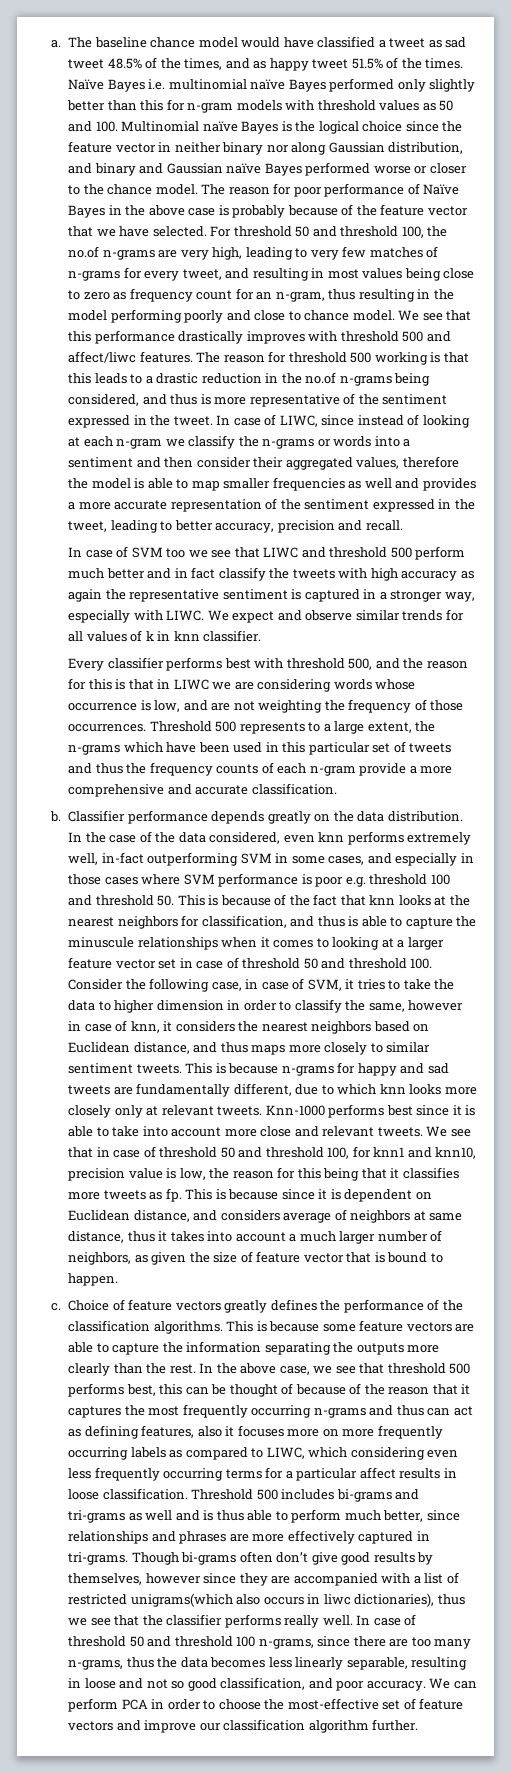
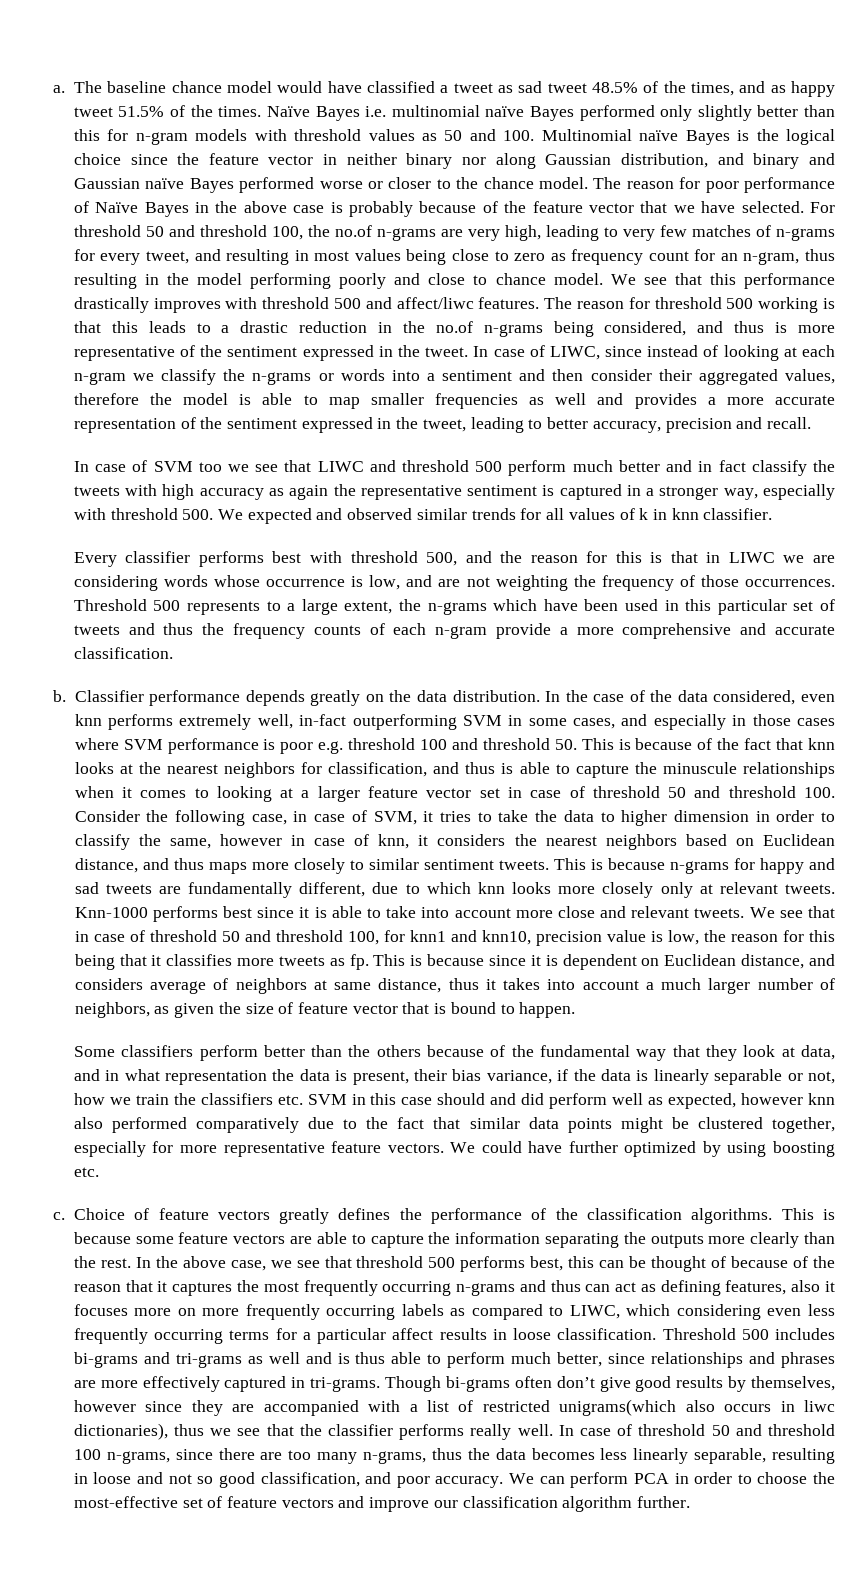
- In case of SVM too we see that LIWC and threshold 500 perform much better and in fact classify the tweets with high accuracy as again the representative sentiment is captured in a stronger way, especially with LIWC. We expect and observe similar trends for all values of k in knn classifier.
+ In case of SVM too we see that LIWC and threshold 500 perform much better and in fact classify the tweets with high accuracy as again the representative sentiment is captured in a stronger way, especially with threshold 500. We expected and observed similar trends for all values of k in knn classifier.
+ Some classifiers perform better than the others because of the fundamental way that they look at data, and in what representation the data is present, their bias variance, if the data is linearly separable or not, how we train the classifiers etc. SVM in this case should and did perform well as expected, however knn also performed comparatively due to the fact that similar data points might be clustered together, especially for more representative feature vectors. We could have further optimized by using boosting etc.

